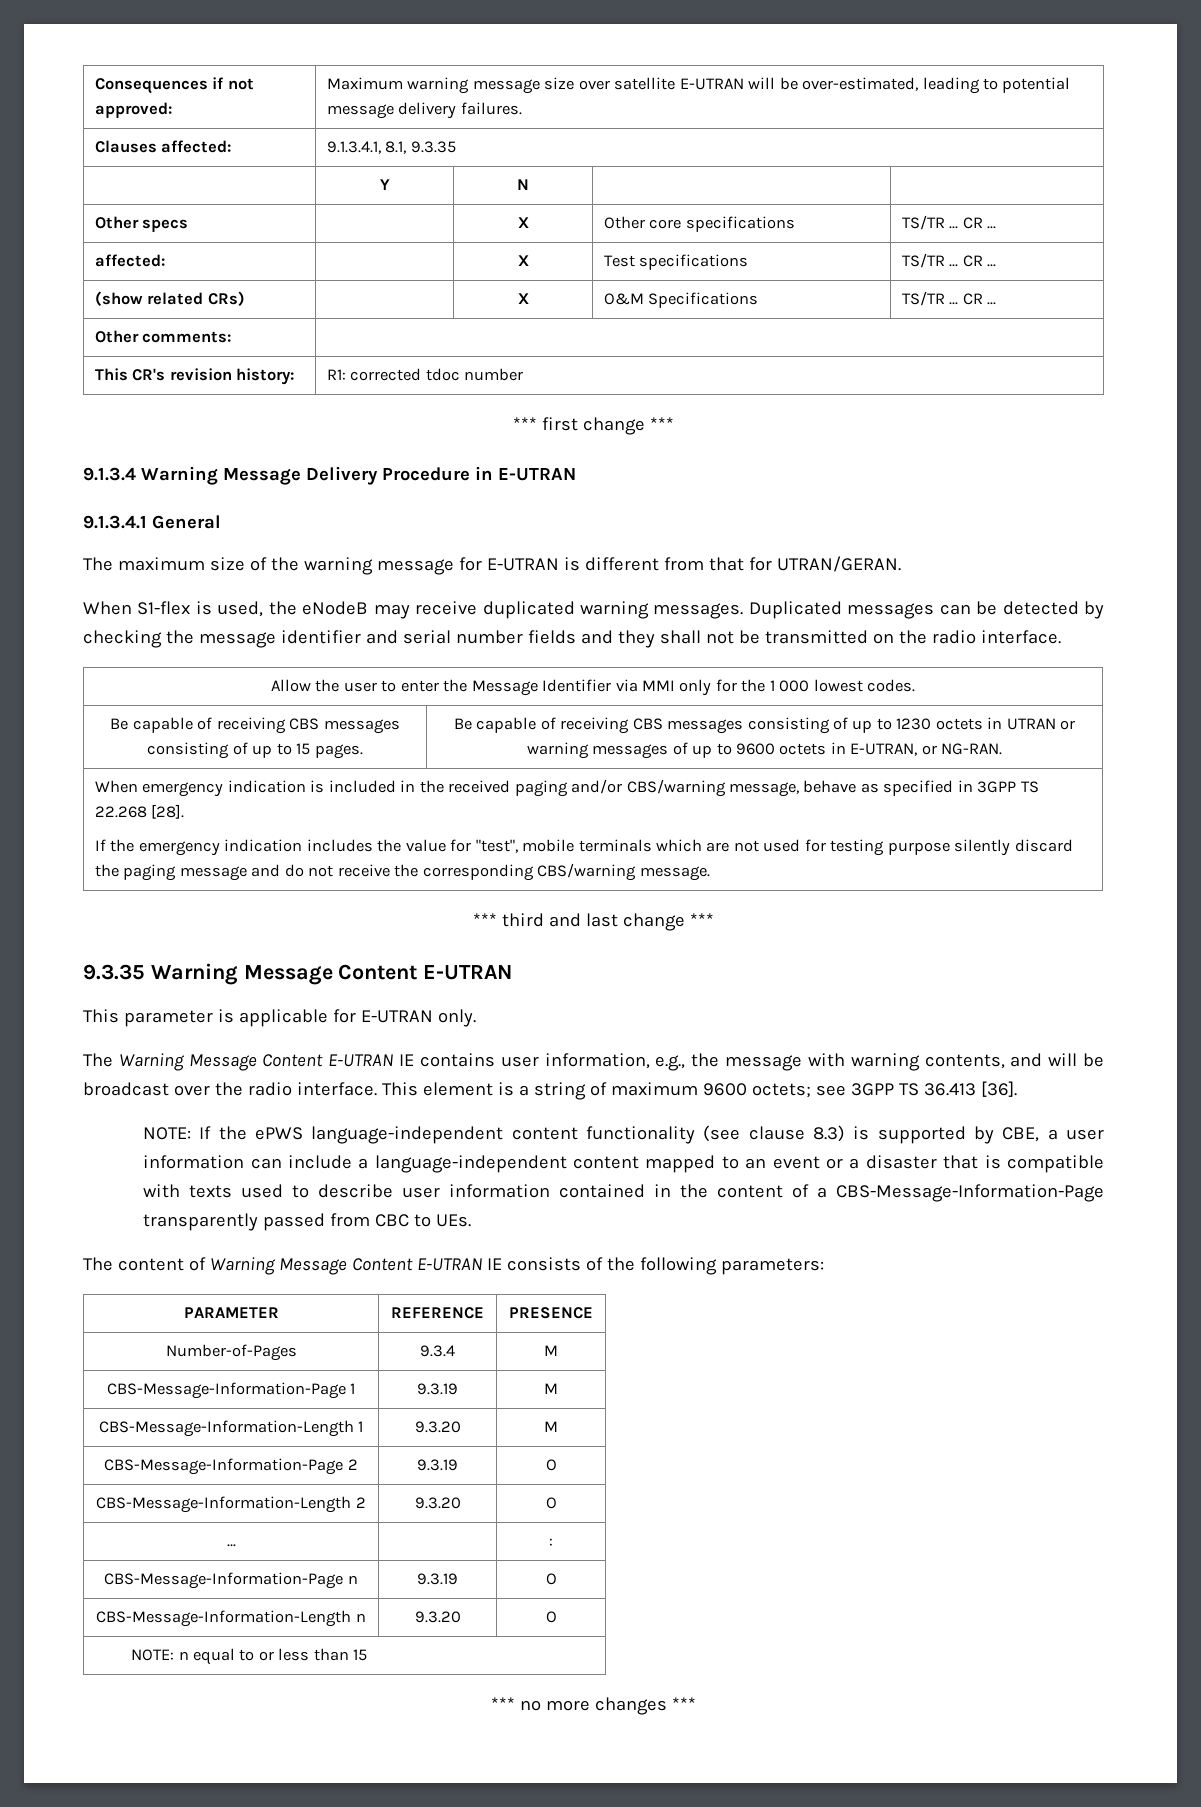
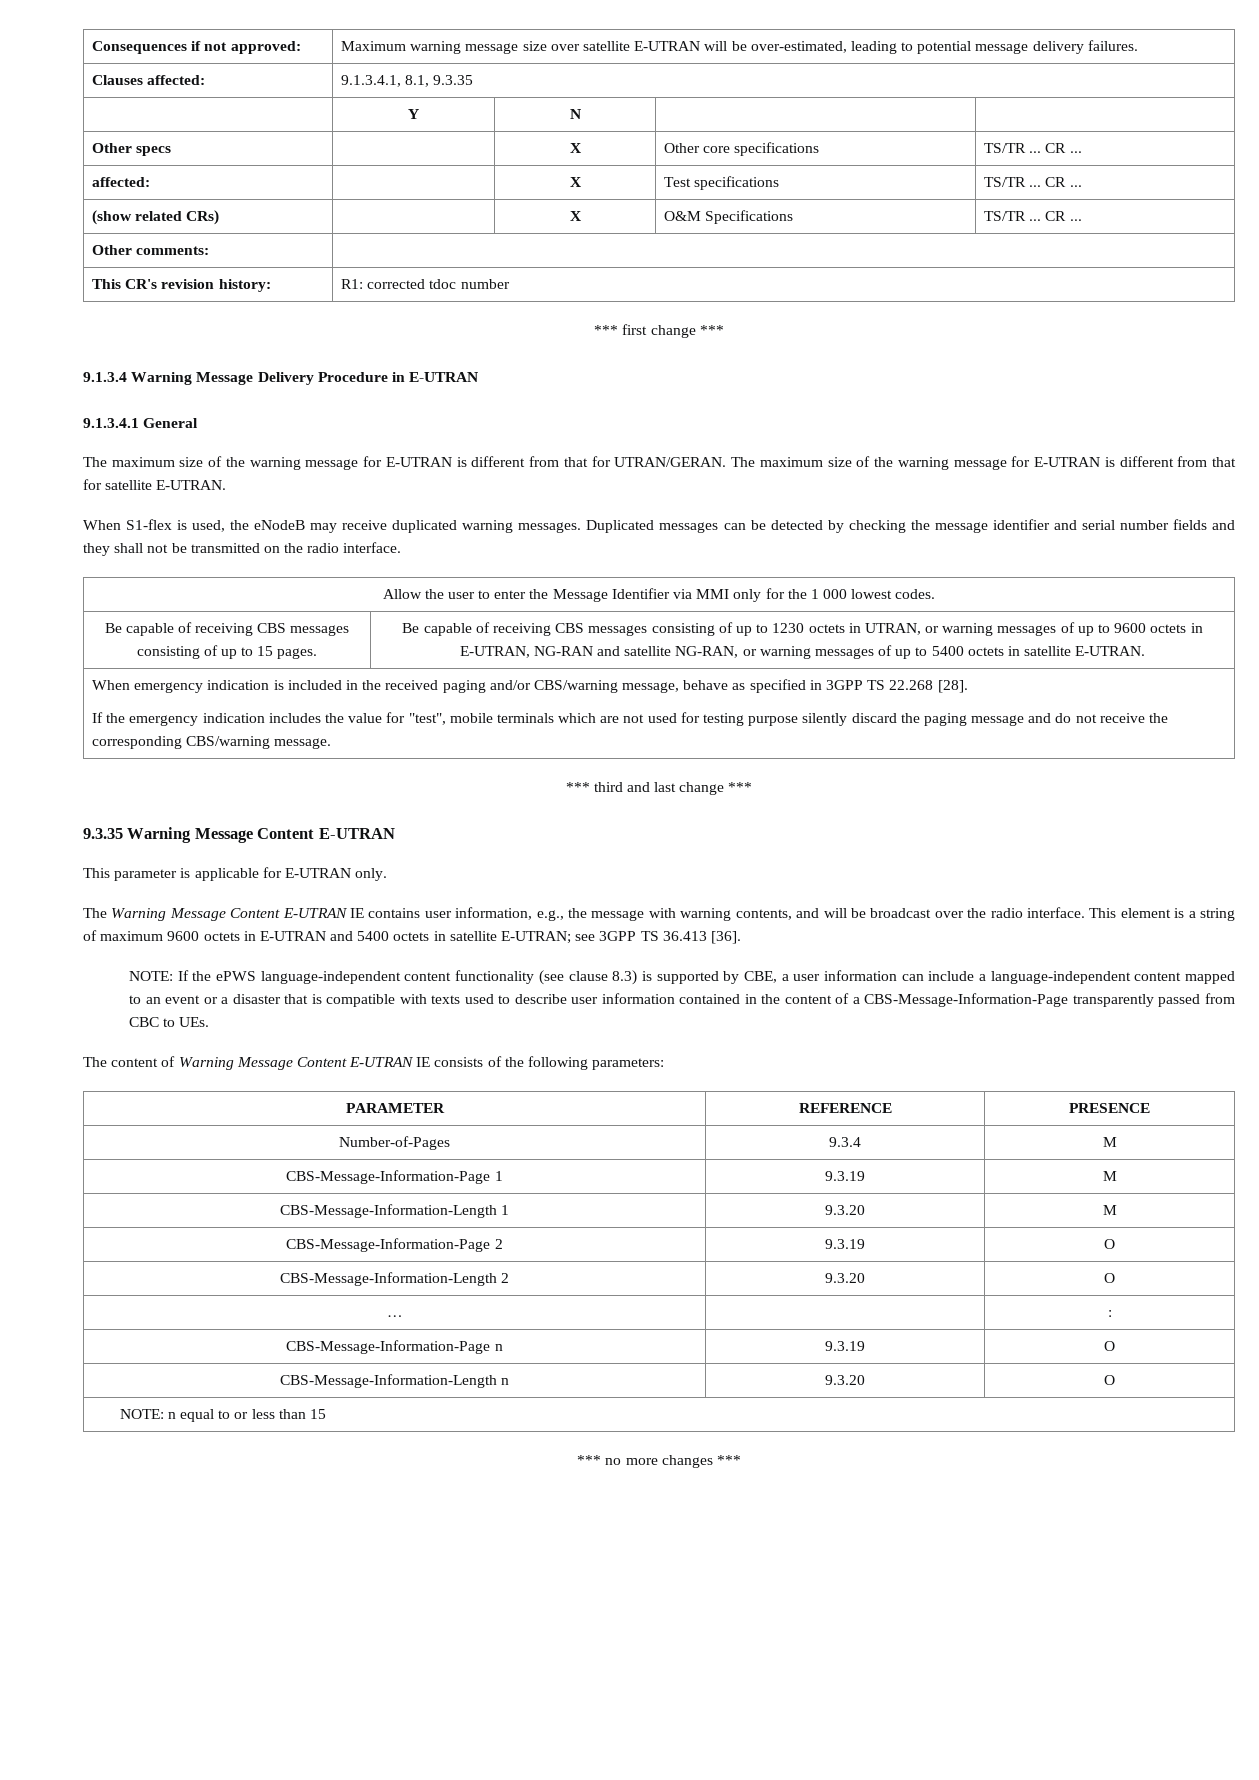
+ The maximum size of the warning message for E-UTRAN is different from that for satellite E-UTRAN.
- Be capable of receiving CBS messages consisting of up to 1230 octets in UTRAN or warning messages of up to 9600 octets in E-UTRAN, or NG-RAN.
+ Be capable of receiving CBS messages consisting of up to 1230 octets in UTRAN, or warning messages of up to 9600 octets in E-UTRAN, NG-RAN and satellite NG-RAN, or warning messages of up to 5400 octets in satellite E-UTRAN.
- This element is a string of maximum 9600 octets; see 3GPP TS 36.413 [36].
+ This element is a string of maximum 9600 octets in E-UTRAN and 5400 octets in satellite E-UTRAN; see 3GPP TS 36.413 [36].

